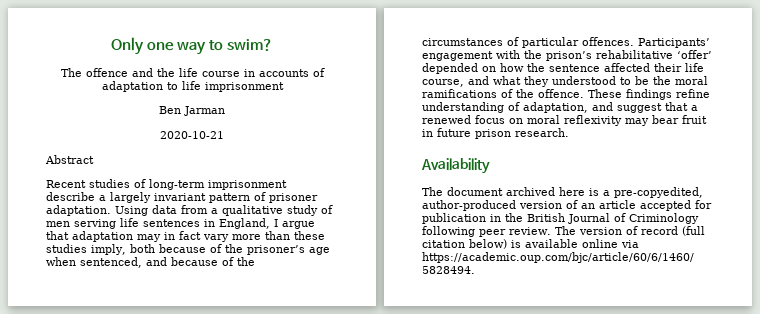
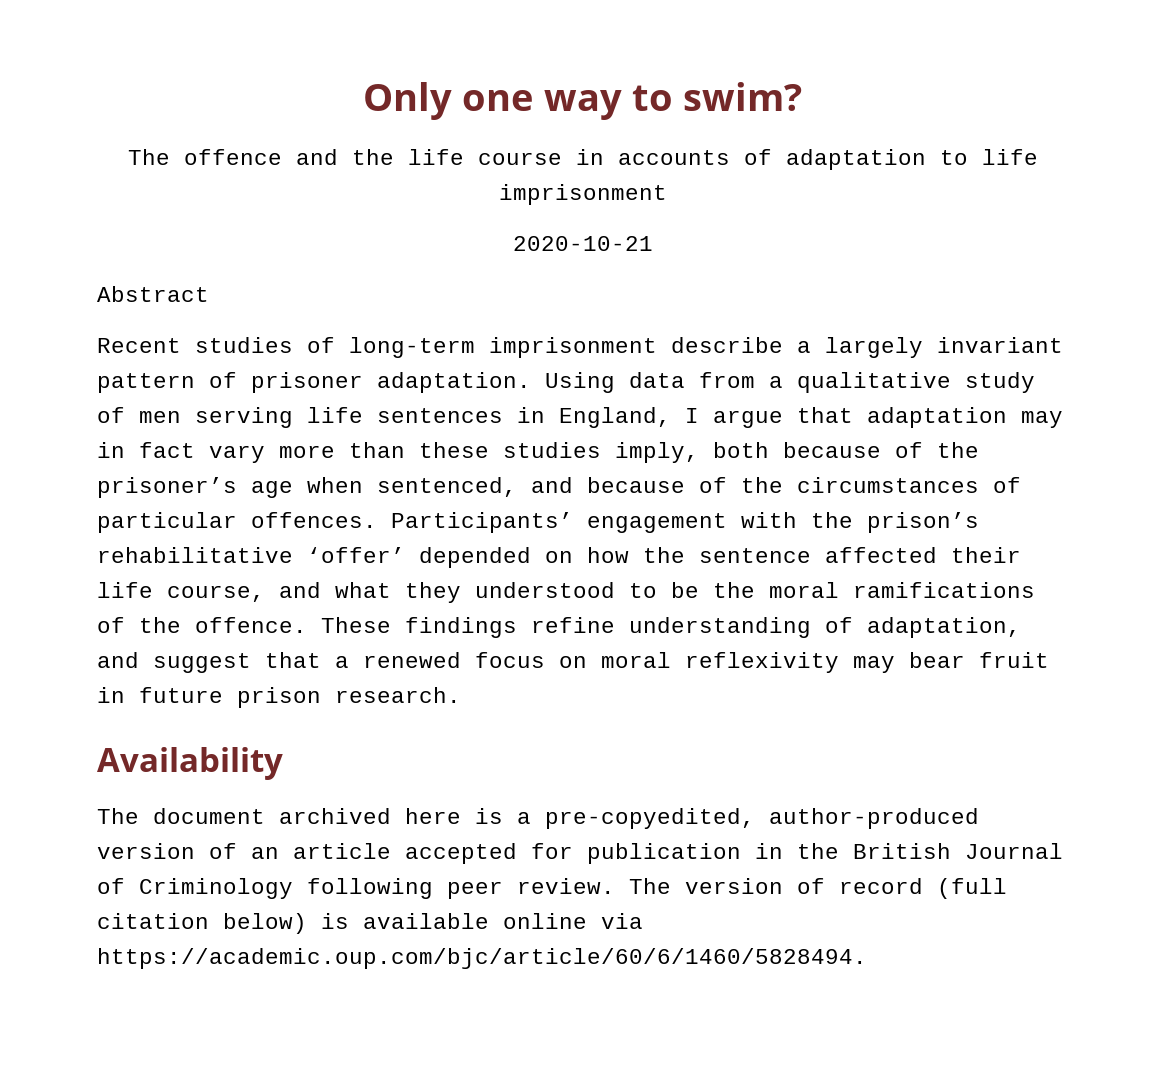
- Ben Jarman

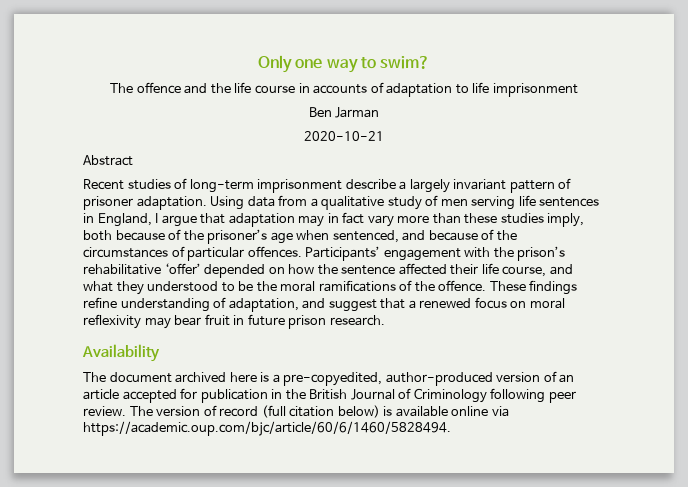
+ Ben Jarman

